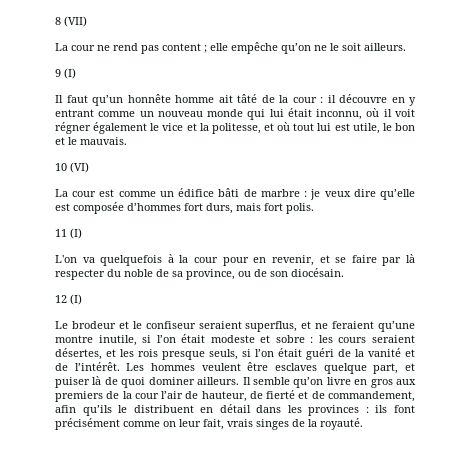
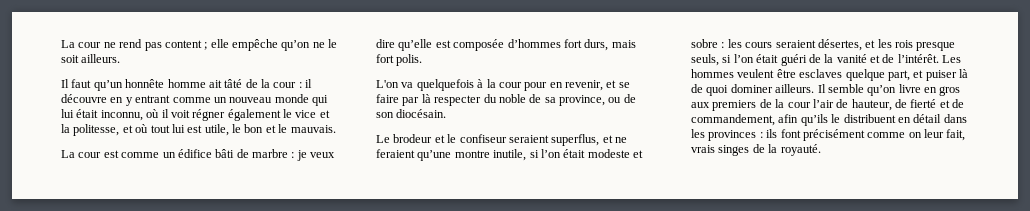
- 8 (VII)
- 9 (I)
- 10 (VI)
- 11 (I)
- 12 (I)

